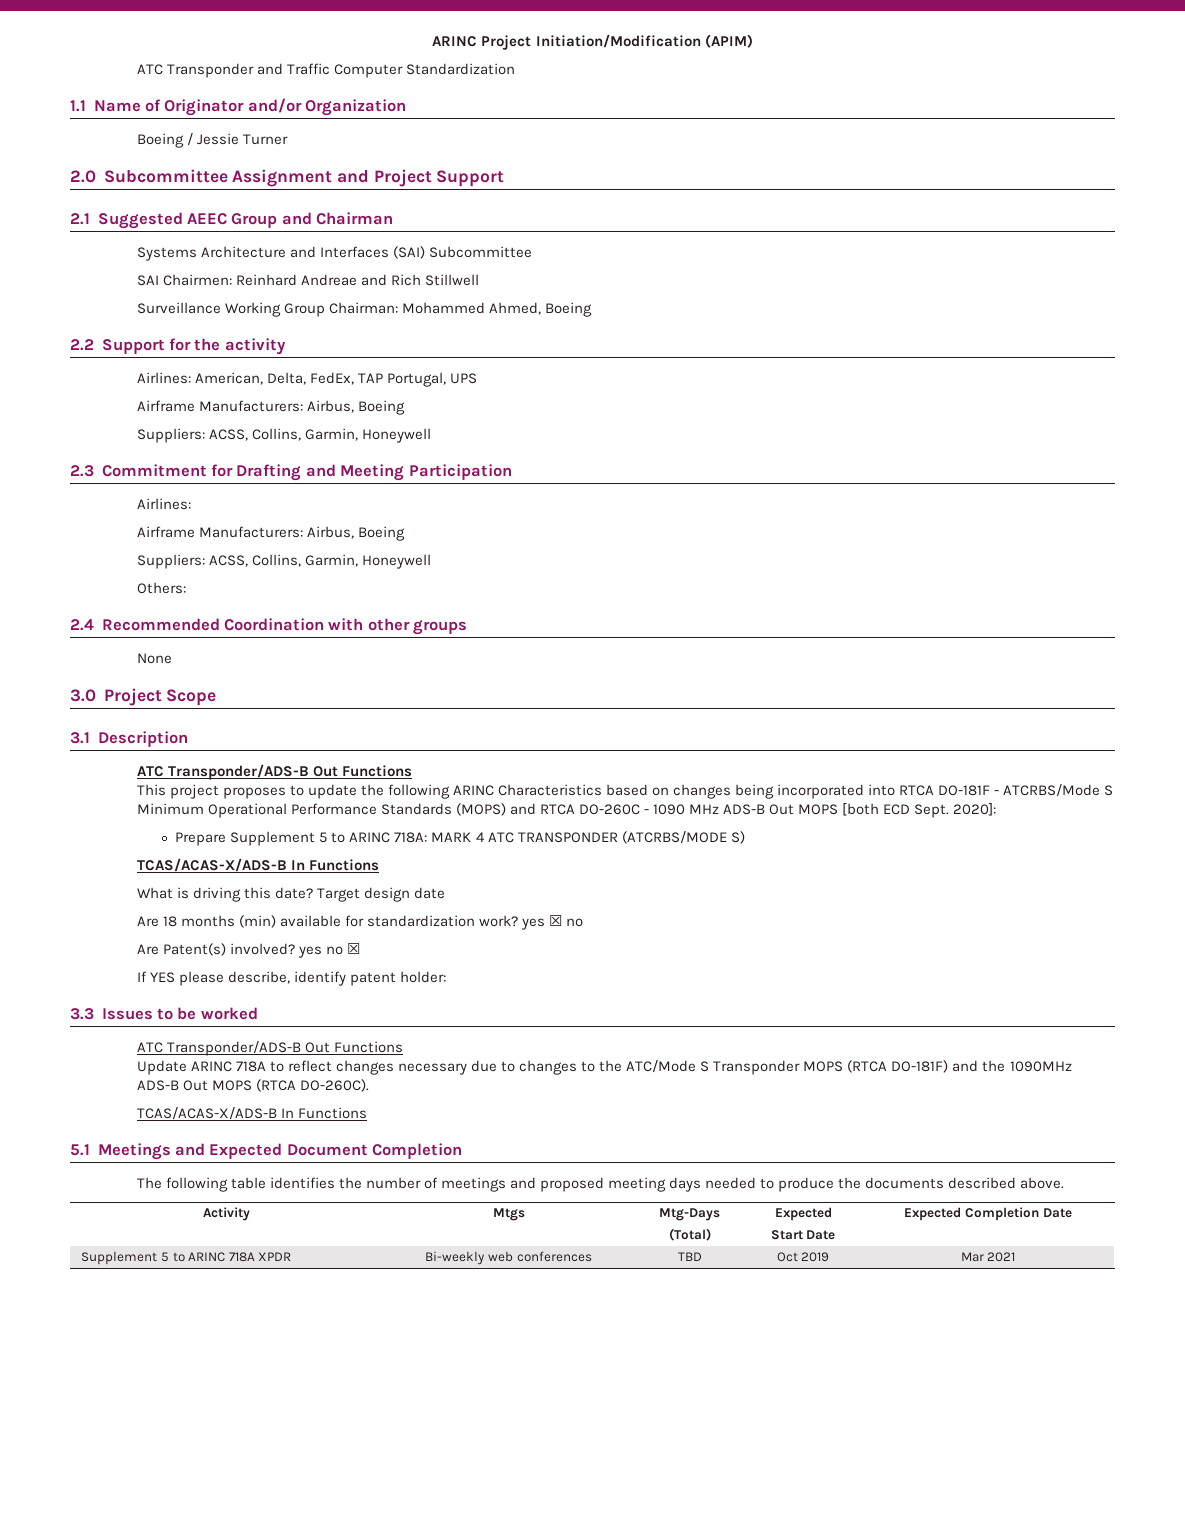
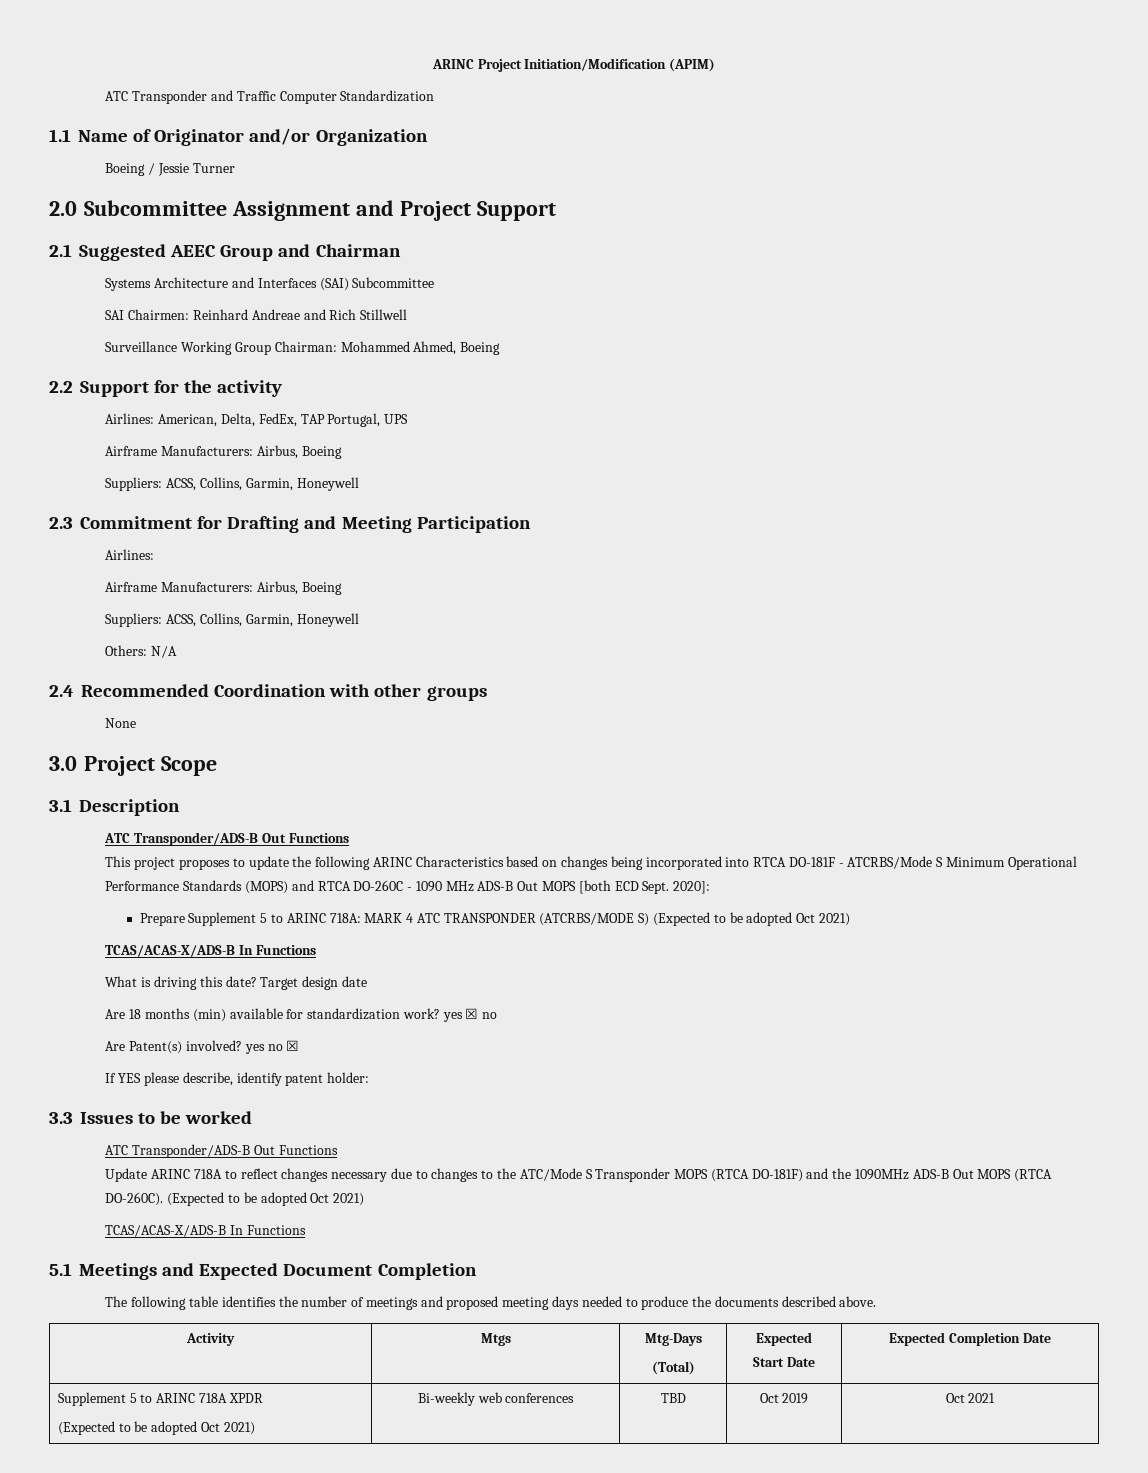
- Others:
+ Others: N/A
- Prepare Supplement 5 to ARINC 718A: MARK 4 ATC TRANSPONDER (ATCRBS/MODE S)
+ Prepare Supplement 5 to ARINC 718A: MARK 4 ATC TRANSPONDER (ATCRBS/MODE S) (Expected to be adopted Oct 2021)
- Update ARINC 718A to reflect changes necessary due to changes to the ATC/Mode S Transponder MOPS (RTCA DO-181F) and the 1090MHz ADS-B Out MOPS (RTCA DO-260C).
+ Update ARINC 718A to reflect changes necessary due to changes to the ATC/Mode S Transponder MOPS (RTCA DO-181F) and the 1090MHz ADS-B Out MOPS (RTCA DO-260C). (Expected to be adopted Oct 2021)
- Supplement 5 to ARINC 718A XPDR | Bi-weekly web conferences | TBD | Oct 2019 | Mar 2021
+ Supplement 5 to ARINC 718A XPDR
+ (Expected to be adopted Oct 2021) | Bi-weekly web conferences | TBD | Oct 2019 | Oct 2021

